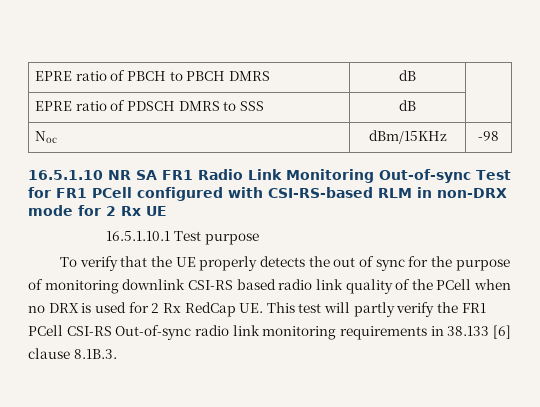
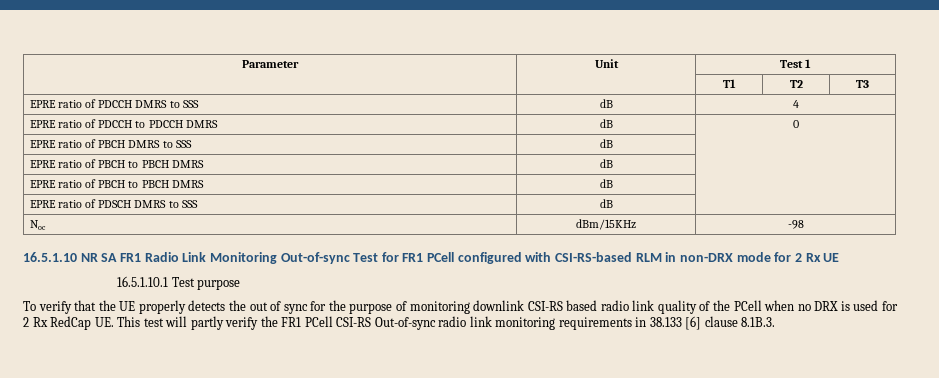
+ Parameter | Unit | Test 1
+ | | T1 | T2 | T3
+ EPRE ratio of PDCCH DMRS to SSS | dB | 4
+ EPRE ratio of PDCCH to PDCCH DMRS | dB | 0
+ EPRE ratio of PBCH DMRS to SSS | dB |
+ EPRE ratio of PBCH to PBCH DMRS | dB |

